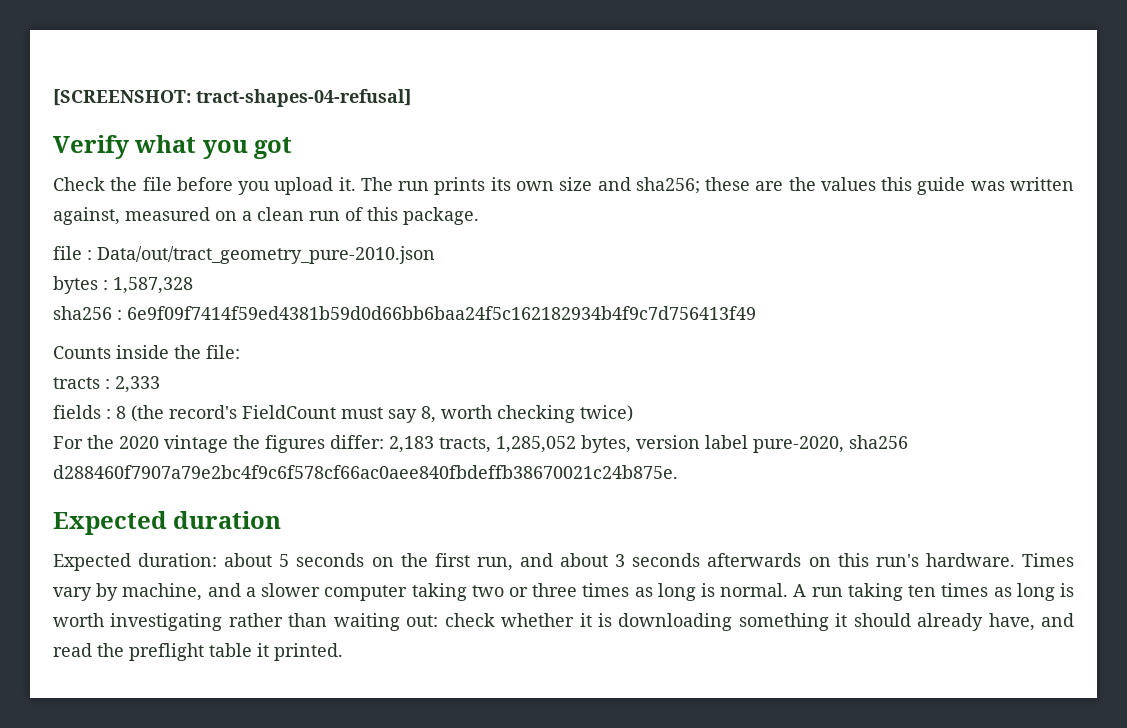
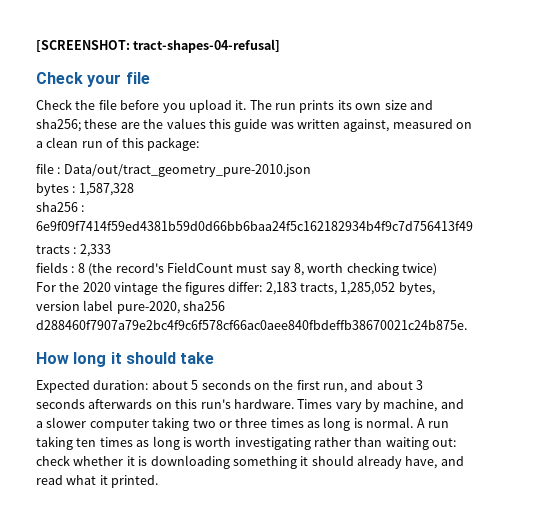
- Verify what you got
+ Check your file
- The run prints its own size and sha256; these are the values this guide was written against, measured on a clean run of this package.
+ The run prints its own size and sha256; these are the values this guide was written against, measured on a clean run of this package:
- Counts inside the file:
- Expected duration
+ How long it should take
- A run taking ten times as long is worth investigating rather than waiting out: check whether it is downloading something it should already have, and read the preflight table it printed.
+ A run taking ten times as long is worth investigating rather than waiting out: check whether it is downloading something it should already have, and read what it printed.

